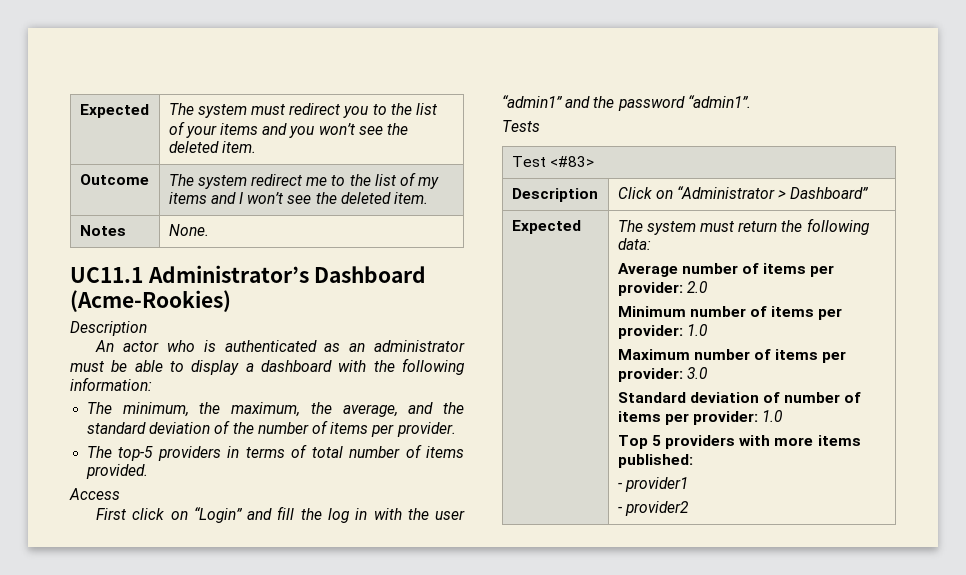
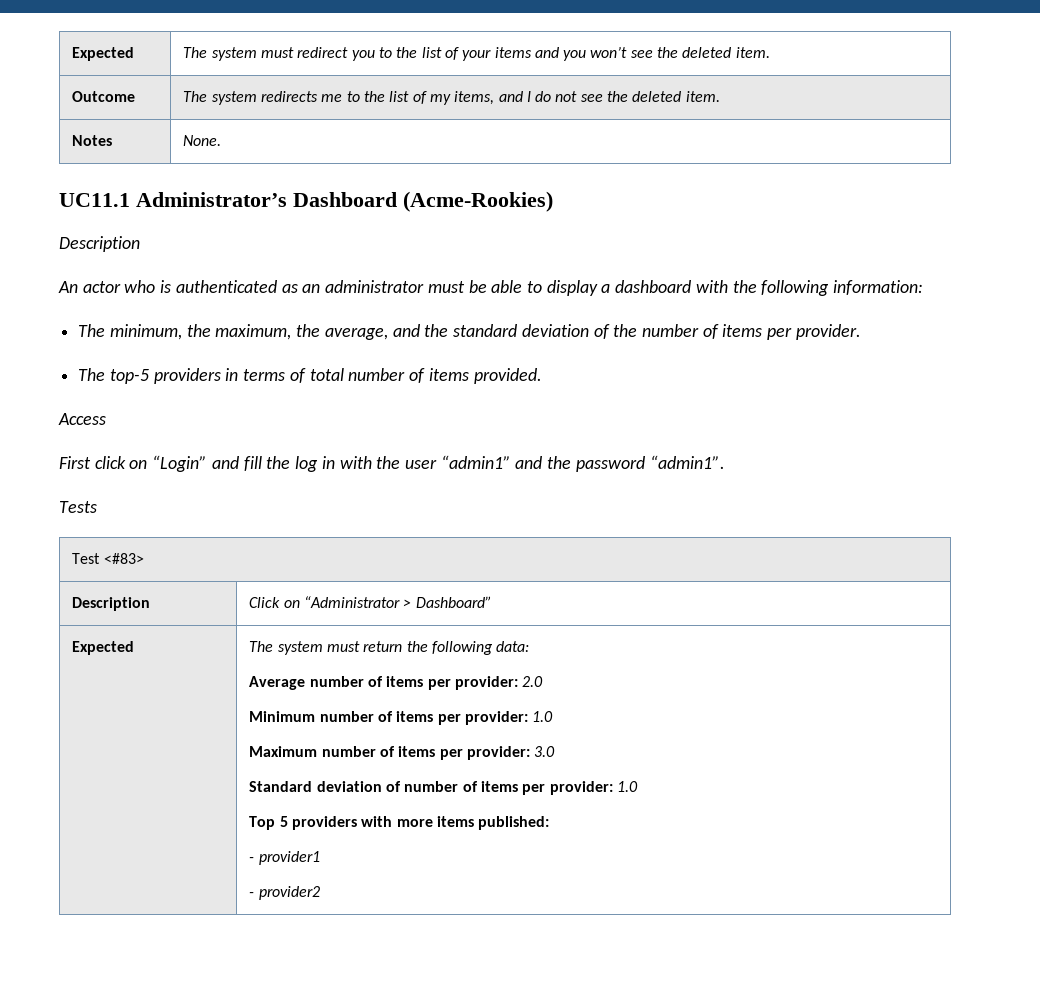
- Outcome | The system redirect me to the list of my items and I won’t see the deleted item.
+ Outcome | The system redirects me to the list of my items, and I do not see the deleted item.

